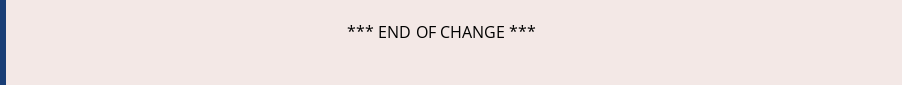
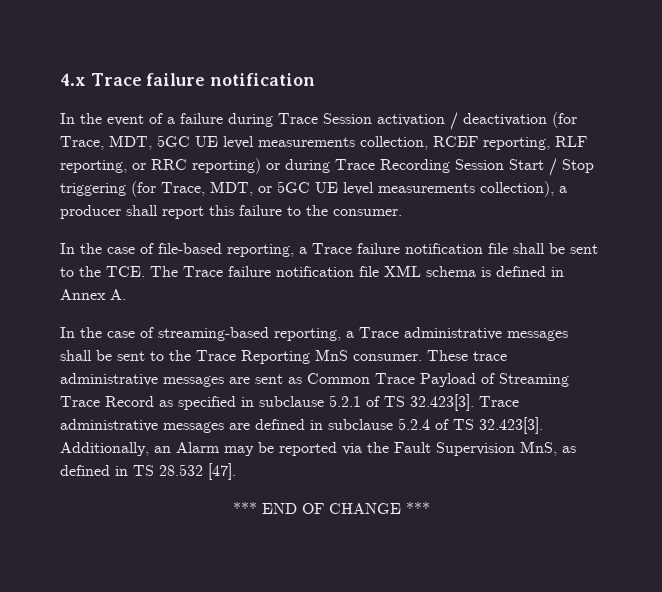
+ 4.x Trace failure notification
+ In the event of a failure during Trace Session activation / deactivation (for Trace, MDT, 5GC UE level measurements collection, RCEF reporting, RLF reporting, or RRC reporting) or during Trace Recording Session Start / Stop triggering (for Trace, MDT, or 5GC UE level measurements collection), a producer shall report this failure to the consumer.
+ In the case of file-based reporting, a Trace failure notification file shall be sent to the TCE. The Trace failure notification file XML schema is defined in Annex A.
+ In the case of streaming-based reporting, a Trace administrative messages shall be sent to the Trace Reporting MnS consumer. These trace administrative messages are sent as Common Trace Payload of Streaming Trace Record as specified in subclause 5.2.1 of TS 32.423[3]. Trace administrative messages are defined in subclause 5.2.4 of TS 32.423[3]. Additionally, an Alarm may be reported via the Fault Supervision MnS, as defined in TS 28.532 [47].

